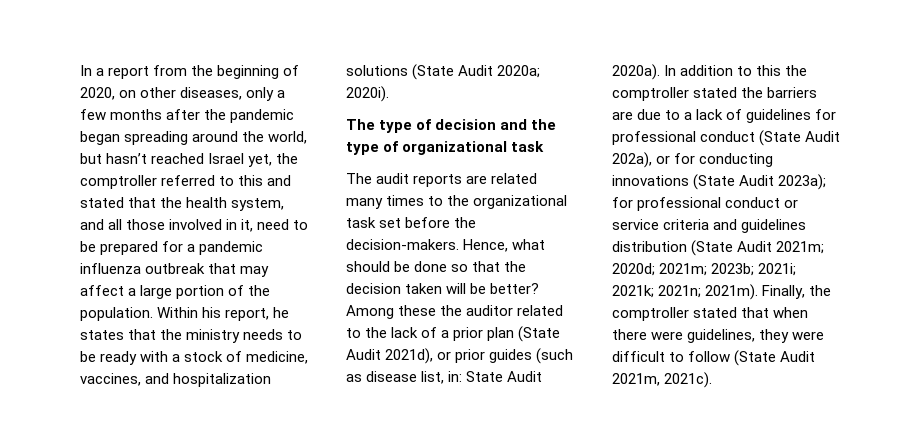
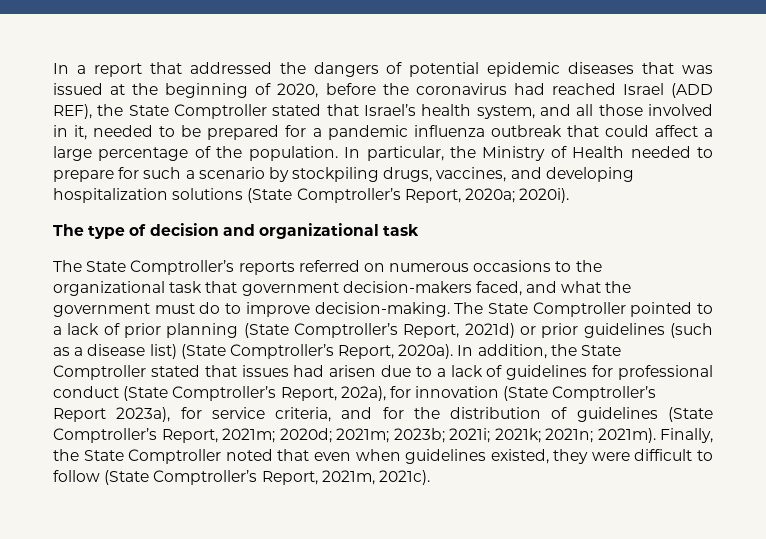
- In a report from the beginning of 2020, on other diseases, only a few months after the pandemic began spreading around the world, but hasn’t reached Israel yet, the comptroller referred to this and stated that the health system, and all those involved in it, need to be prepared for a pandemic influenza outbreak that may affect a large portion of the population.
+ In a report that addressed the dangers of potential epidemic diseases that was issued at the beginning of 2020, before the coronavirus had reached Israel (ADD REF), the State Comptroller stated that Israel’s health system, and all those involved in it, needed to be prepared for a pandemic influenza outbreak that could affect a large percentage of the population.
- Within his report, he states that the ministry needs to be ready with a stock of medicine, vaccines, and hospitalization solutions (State Audit 2020a; 2020i).
+ In particular, the Ministry of Health needed to prepare for such a scenario by stockpiling drugs, vaccines, and developing hospitalization solutions (State Comptroller’s Report, 2020a; 2020i).
- The type of decision and the type of organizational task
+ The type of decision and organizational task
- The audit reports are related many times to the organizational task set before the decision-makers. Hence, what should be done so that the decision taken will be better? Among these the auditor related to the lack of a prior plan (State Audit 2021d), or prior guides (such as disease list, in: State Audit 2020a). In addition to this the comptroller stated the barriers are due to a lack of guidelines for professional conduct (State Audit 202a), or for conducting innovations (State Audit 2023a); for professional conduct or service criteria and guidelines distribution (State Audit 2021m; 2020d; 2021m; 2023b; 2021i; 2021k; 2021n; 2021m).
+ The State Comptroller’s reports referred on numerous occasions to the organizational task that government decision-makers faced, and what the government must do to improve decision-making. The State Comptroller pointed to a lack of prior planning (State Comptroller’s Report, 2021d) or prior guidelines (such as a disease list) (State Comptroller’s Report, 2020a). In addition, the State Comptroller stated that issues had arisen due to a lack of guidelines for professional conduct (State Comptroller’s Report, 202a), for innovation (State Comptroller’s Report 2023a), for service criteria, and for the distribution of guidelines (State Comptroller’s Report, 2021m; 2020d; 2021m; 2023b; 2021i; 2021k; 2021n; 2021m).
- Finally, the comptroller stated that when there were guidelines, they were difficult to follow (State Audit 2021m, 2021c).
+ Finally, the State Comptroller noted that even when guidelines existed, they were difficult to follow (State Comptroller’s Report, 2021m, 2021c).

